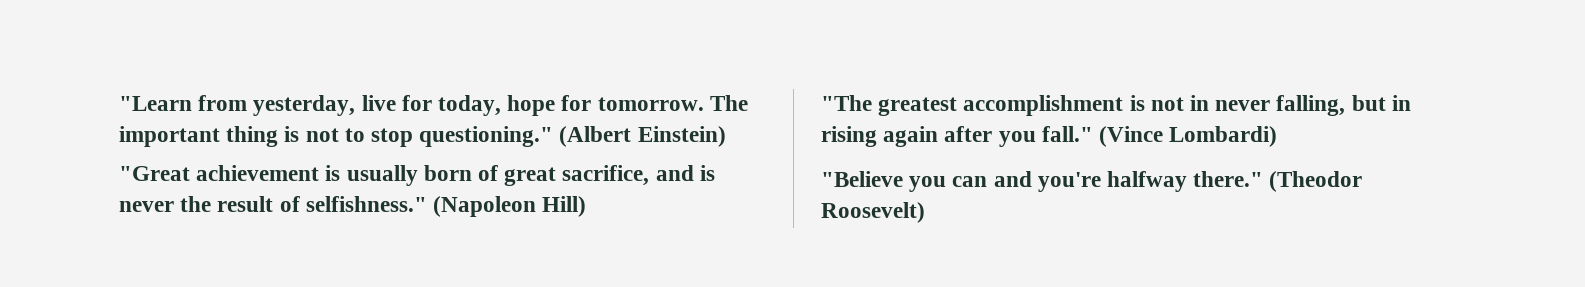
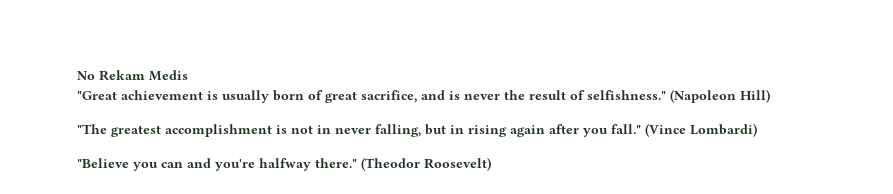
- "Learn from yesterday, live for today, hope for tomorrow. The important thing is not to stop questioning." (Albert Einstein)
+ No Rekam Medis

